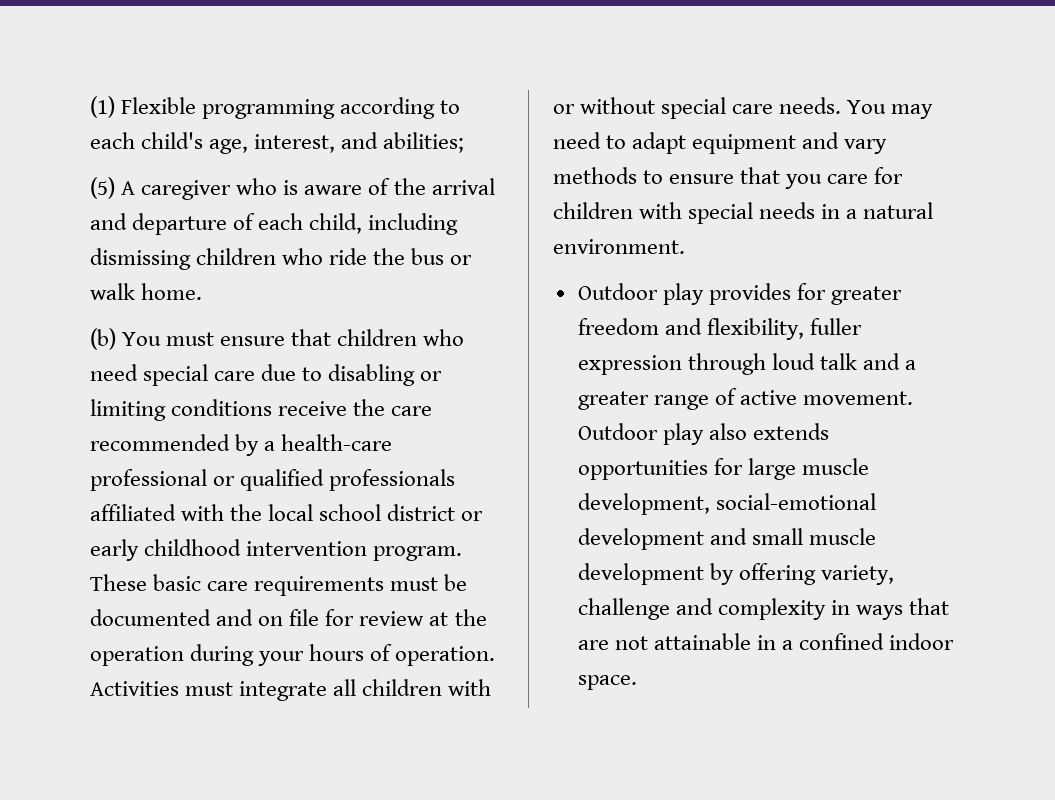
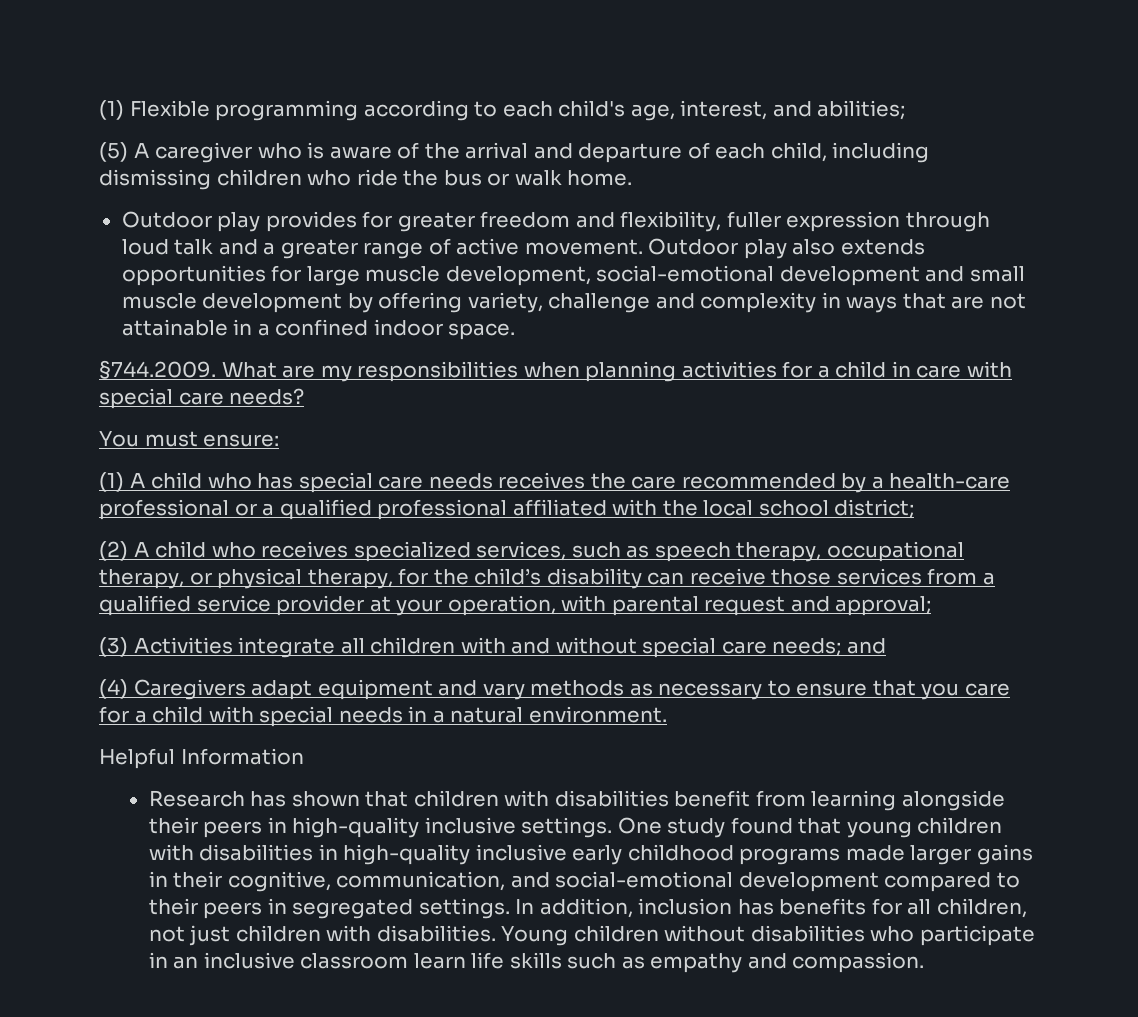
- (b) You must ensure that children who need special care due to disabling or limiting conditions receive the care recommended by a health-care professional or qualified professionals affiliated with the local school district or early childhood intervention program. These basic care requirements must be documented and on file for review at the operation during your hours of operation. Activities must integrate all children with or without special care needs. You may need to adapt equipment and vary methods to ensure that you care for children with special needs in a natural environment.
+ §744.2009. What are my responsibilities when planning activities for a child in care with special care needs?
+ You must ensure:
+ (1) A child who has special care needs receives the care recommended by a health-care professional or a qualified professional affiliated with the local school district;
+ (2) A child who receives specialized services, such as speech therapy, occupational therapy, or physical therapy, for the child’s disability can receive those services from a qualified service provider at your operation, with parental request and approval;
+ (3) Activities integrate all children with and without special care needs; and
+ (4) Caregivers adapt equipment and vary methods as necessary to ensure that you care for a child with special needs in a natural environment.
+ Helpful Information
+ Research has shown that children with disabilities benefit from learning alongside their peers in high-quality inclusive settings. One study found that young children with disabilities in high-quality inclusive early childhood programs made larger gains in their cognitive, communication, and social-emotional development compared to their peers in segregated settings. In addition, inclusion has benefits for all children, not just children with disabilities. Young children without disabilities who participate in an inclusive classroom learn life skills such as empathy and compassion.

